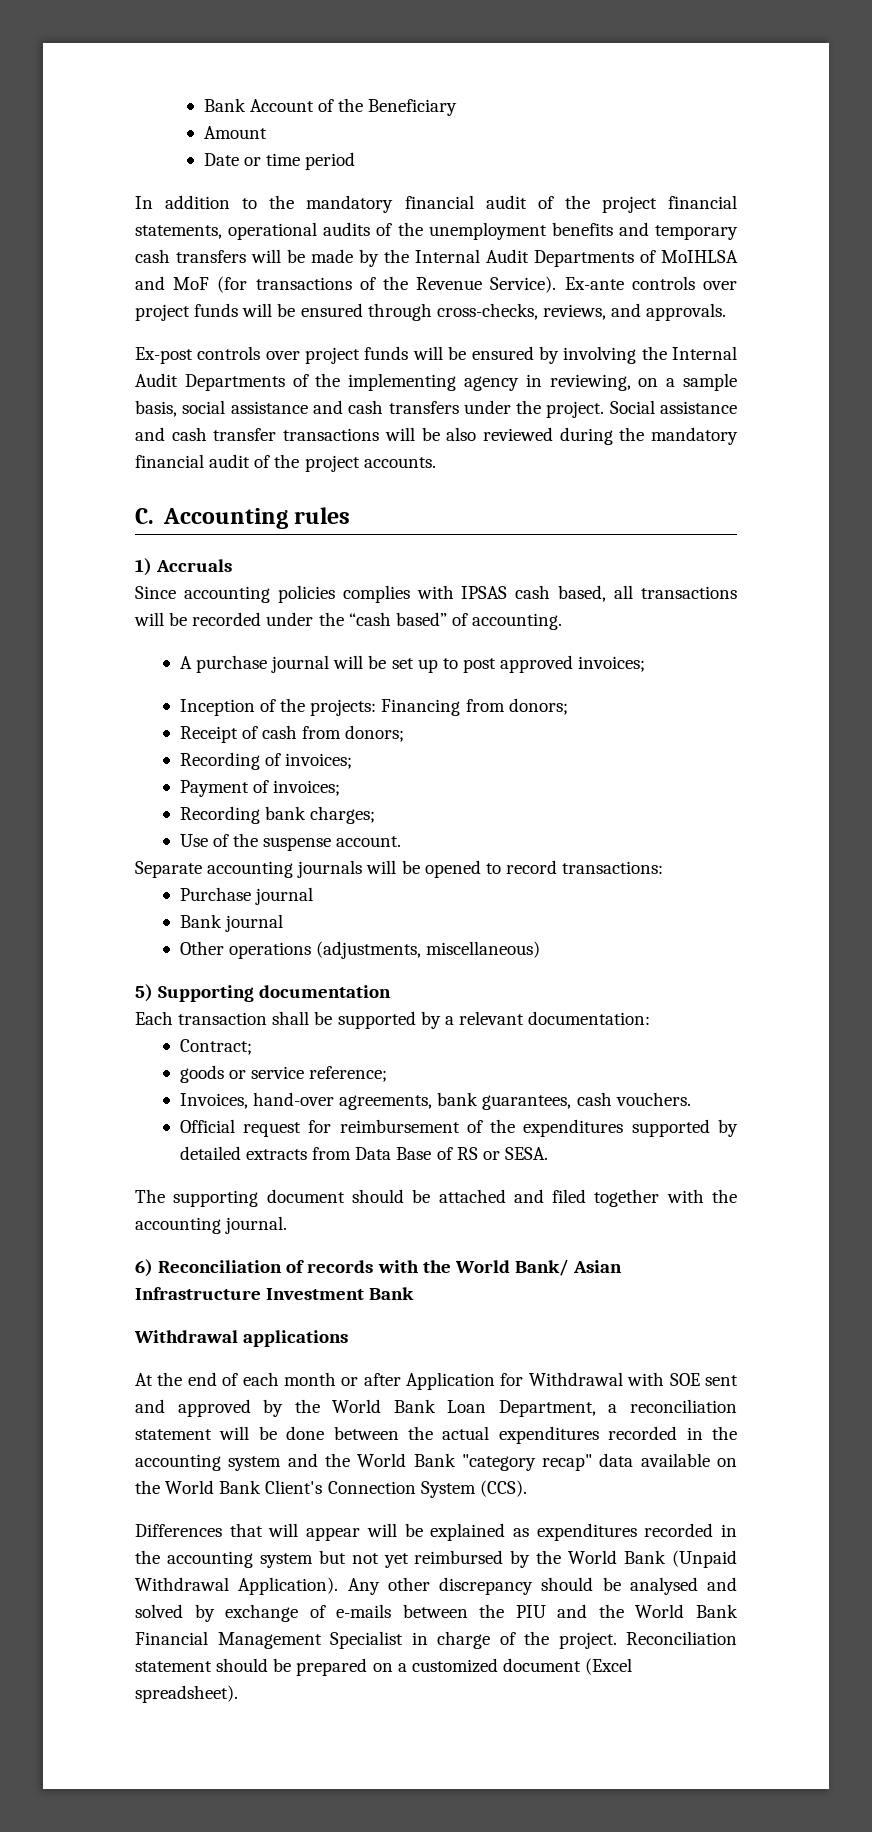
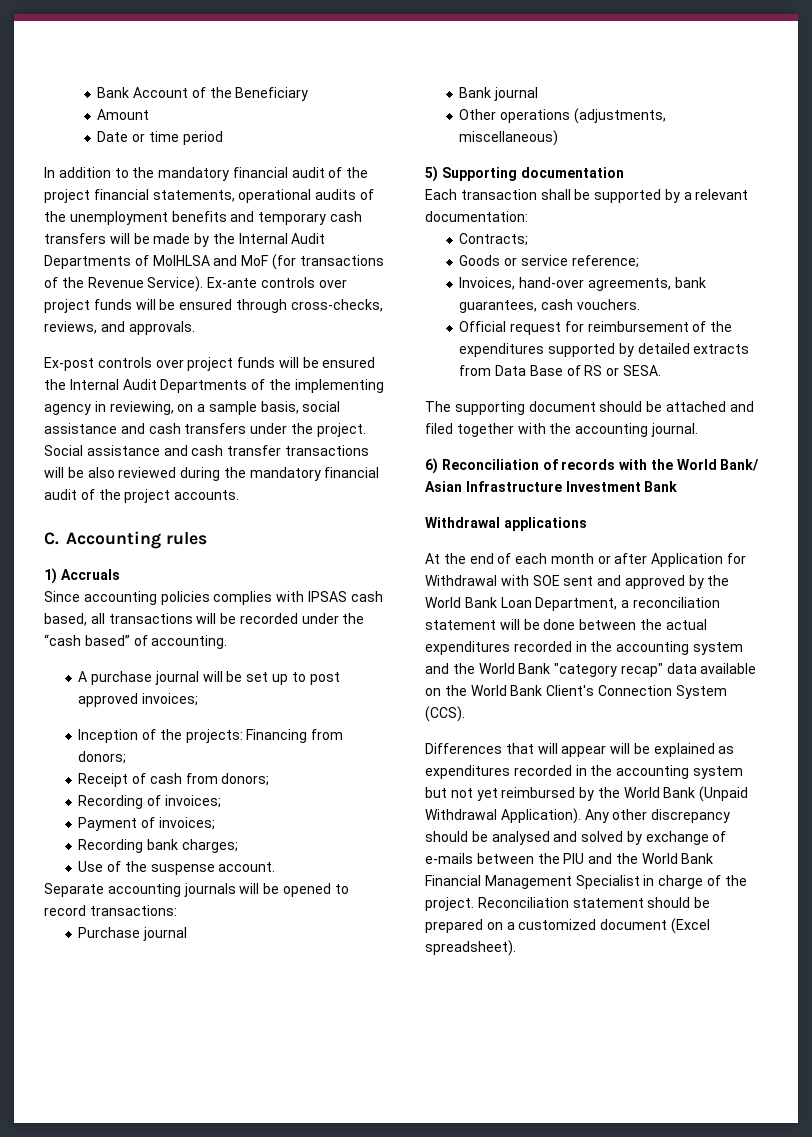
- Ex-post controls over project funds will be ensured by involving the Internal Audit Departments of the implementing agency in reviewing, on a sample basis, social assistance and cash transfers under the project.
+ Ex-post controls over project funds will be ensured the Internal Audit Departments of the implementing agency in reviewing, on a sample basis, social assistance and cash transfers under the project.
- Contract;
- goods or service reference;
+ Contracts;
+ Goods or service reference;

